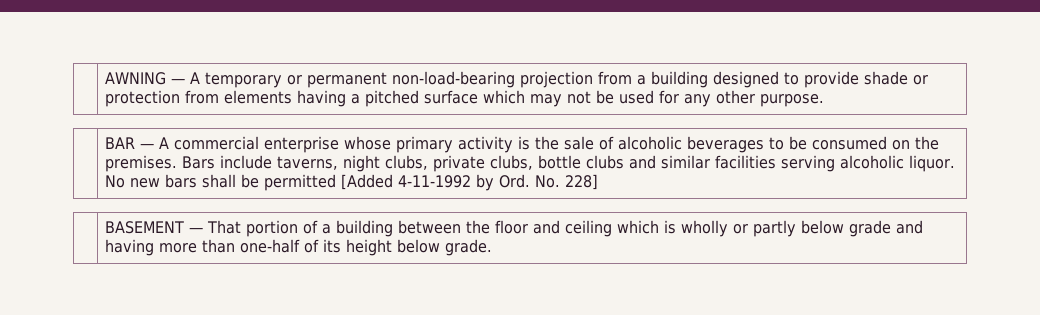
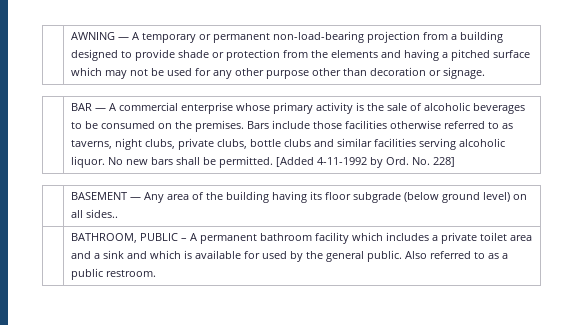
- | AWNING — A temporary or permanent non-load-bearing projection from a building designed to provide shade or protection from elements having a pitched surface which may not be used for any other purpose.
+ | AWNING — A temporary or permanent non-load-bearing projection from a building designed to provide shade or protection from the elements and having a pitched surface which may not be used for any other purpose other than decoration or signage.
- Bars include taverns, night clubs, private clubs, bottle clubs and similar facilities serving alcoholic liquor.
+ Bars include those facilities otherwise referred to as taverns, night clubs, private clubs, bottle clubs and similar facilities serving alcoholic liquor.
- No new bars shall be permitted [Added 4-11-1992 by Ord. No. 228]
+ No new bars shall be permitted. [Added 4-11-1992 by Ord. No. 228]
- | BASEMENT — That portion of a building between the floor and ceiling which is wholly or partly below grade and having more than one-half of its height below grade.
+ | BASEMENT — Any area of the building having its floor subgrade (below ground level) on all sides..
+ | BATHROOM, PUBLIC – A permanent bathroom facility which includes a private toilet area and a sink and which is available for used by the general public. Also referred to as a public restroom.

